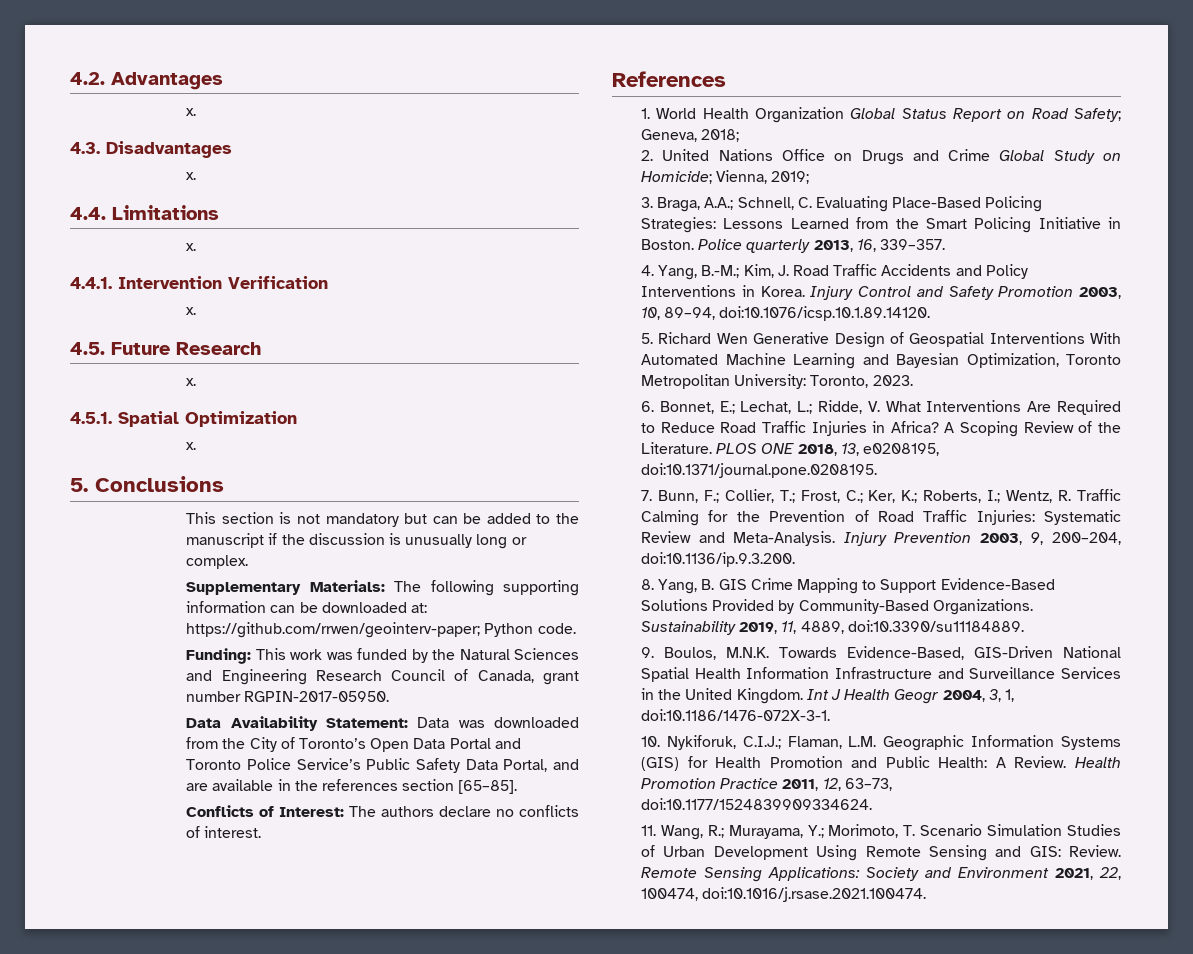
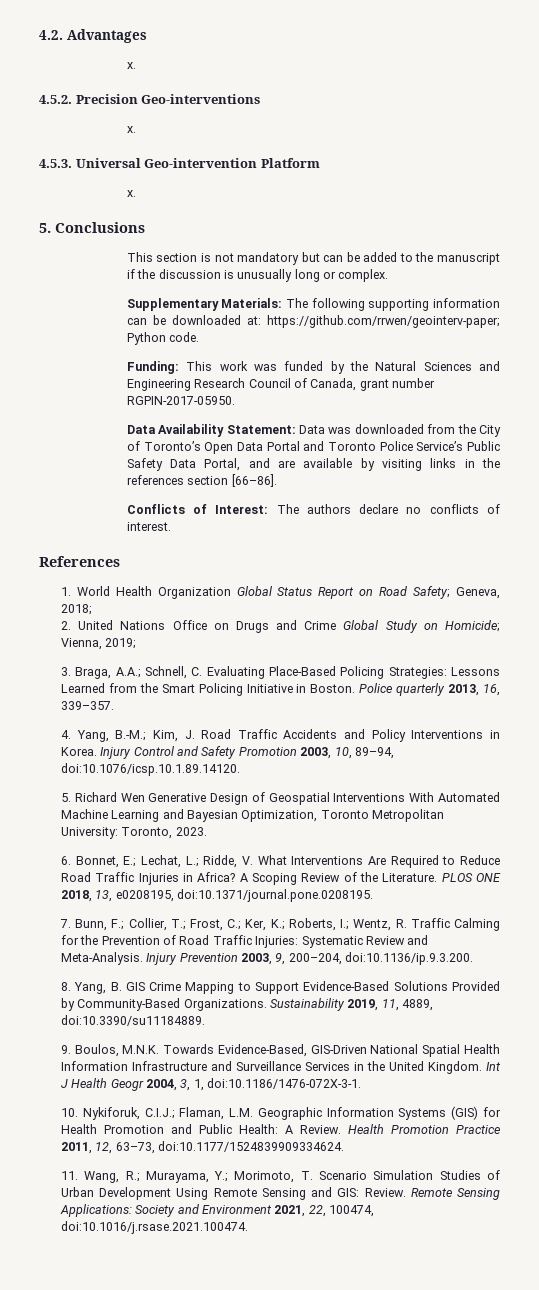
- 4.3. Disadvantages
+ 4.5.2. Precision Geo-interventions
  x.
- 4.4. Limitations
- x.
- 4.4.1. Intervention Verification
- x.
- 4.5. Future Research
- x.
- 4.5.1. Spatial Optimization
+ 4.5.3. Universal Geo-intervention Platform
- Data Availability Statement: Data was downloaded from the City of Toronto’s Open Data Portal and Toronto Police Service’s Public Safety Data Portal, and are available in the references section [65–85].
+ Data Availability Statement: Data was downloaded from the City of Toronto’s Open Data Portal and Toronto Police Service’s Public Safety Data Portal, and are available by visiting links in the references section [66–86].

